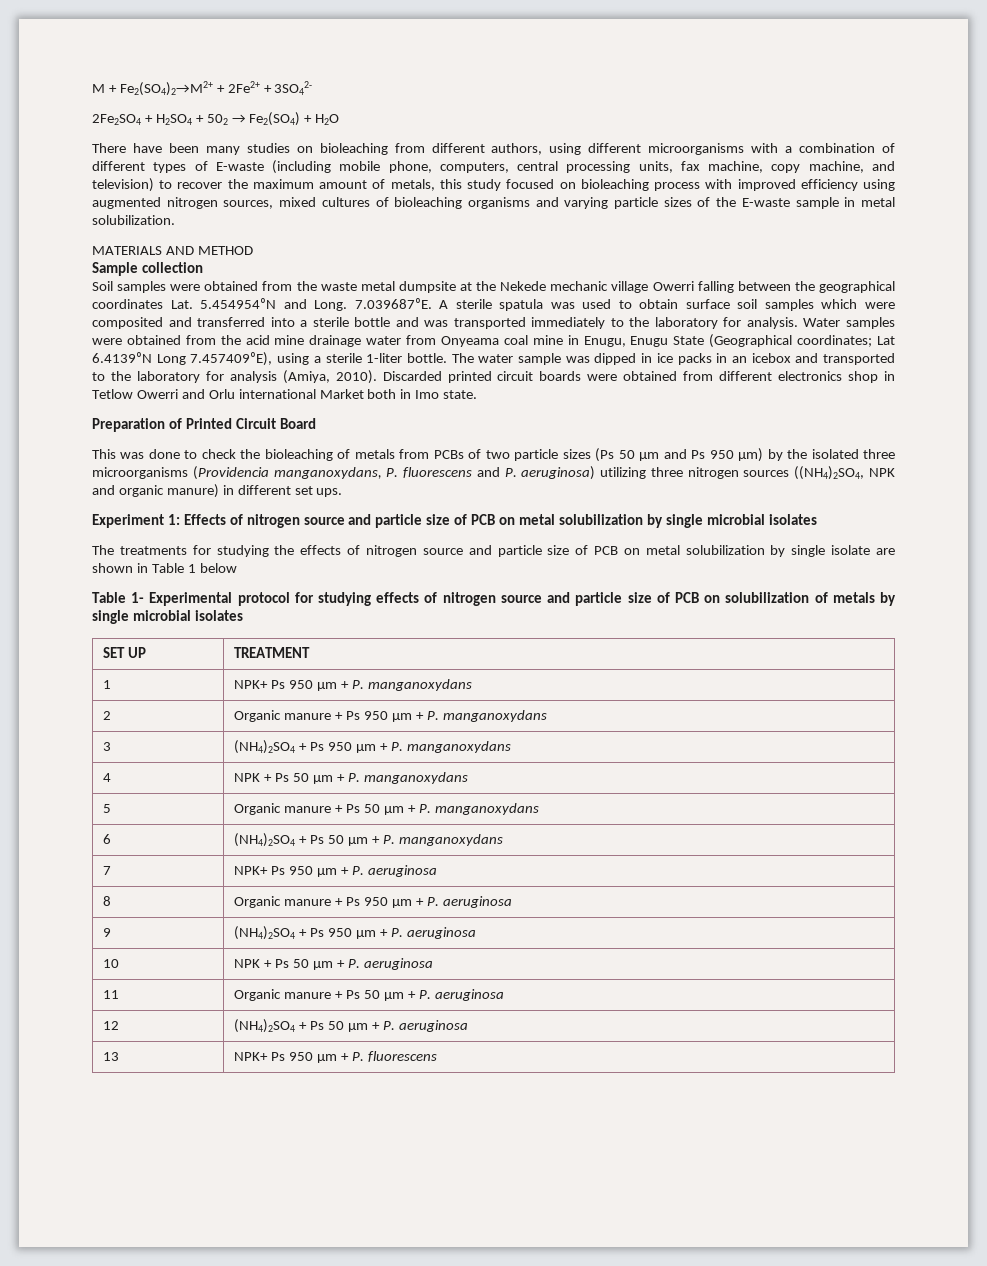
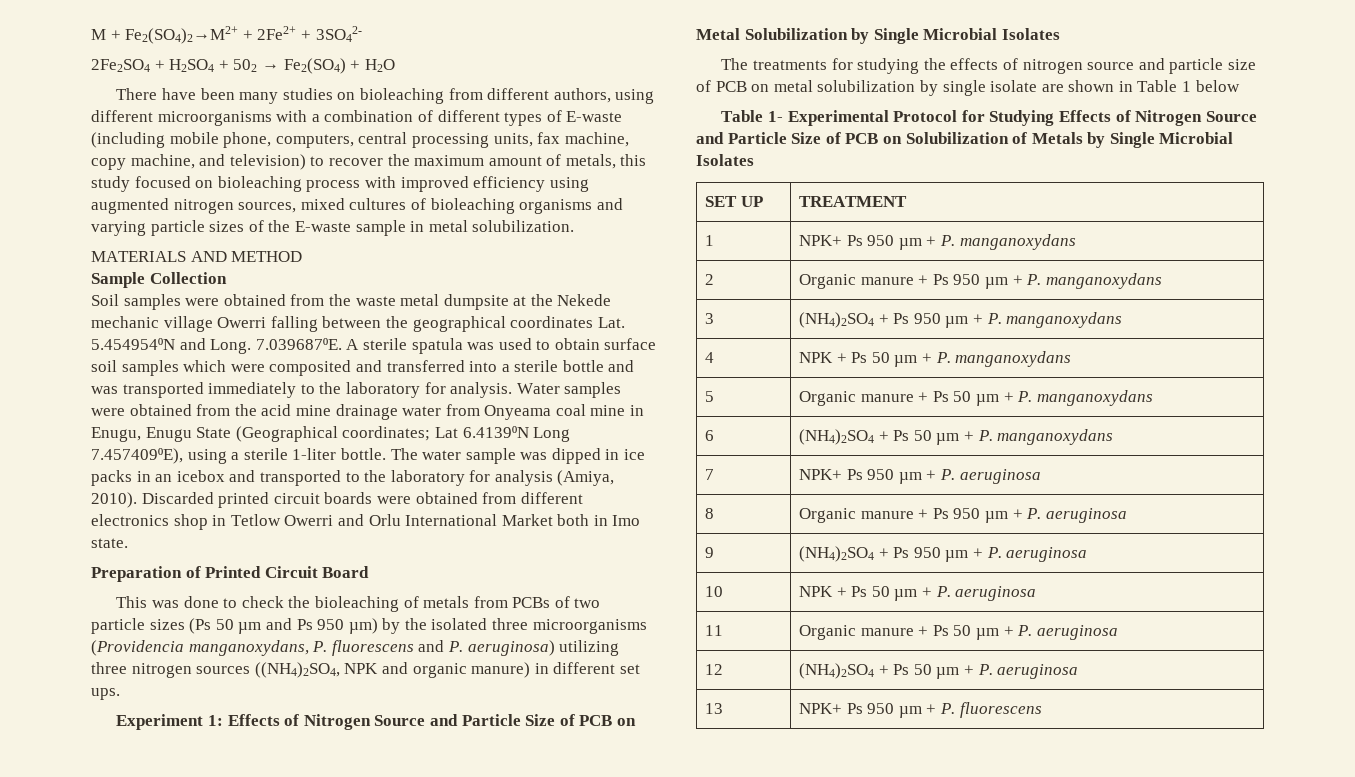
- Sample collection
+ Sample Collection
- Discarded printed circuit boards were obtained from different electronics shop in Tetlow Owerri and Orlu international Market both in Imo state.
+ Discarded printed circuit boards were obtained from different electronics shop in Tetlow Owerri and Orlu International Market both in Imo state.
- Experiment 1: Effects of nitrogen source and particle size of PCB on metal solubilization by single microbial isolates
+ Experiment 1: Effects of Nitrogen Source and Particle Size of PCB on Metal Solubilization by Single Microbial Isolates
- Table 1- Experimental protocol for studying effects of nitrogen source and particle size of PCB on solubilization of metals by single microbial isolates
+ Table 1- Experimental Protocol for Studying Effects of Nitrogen Source and Particle Size of PCB on Solubilization of Metals by Single Microbial Isolates

